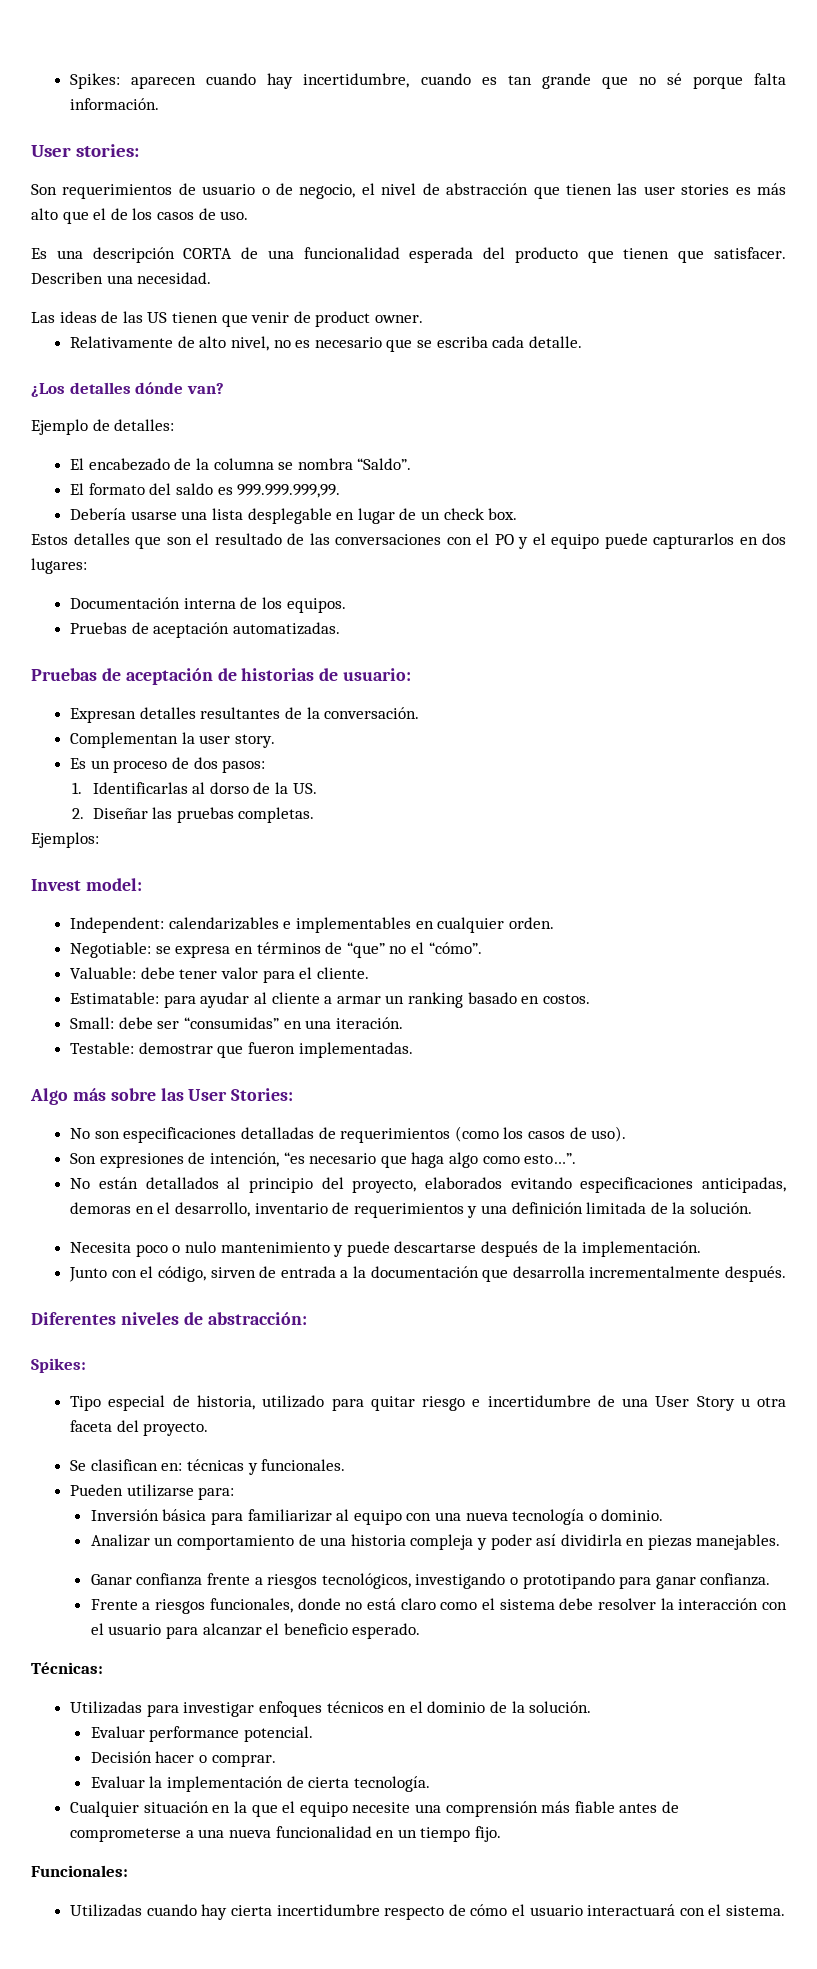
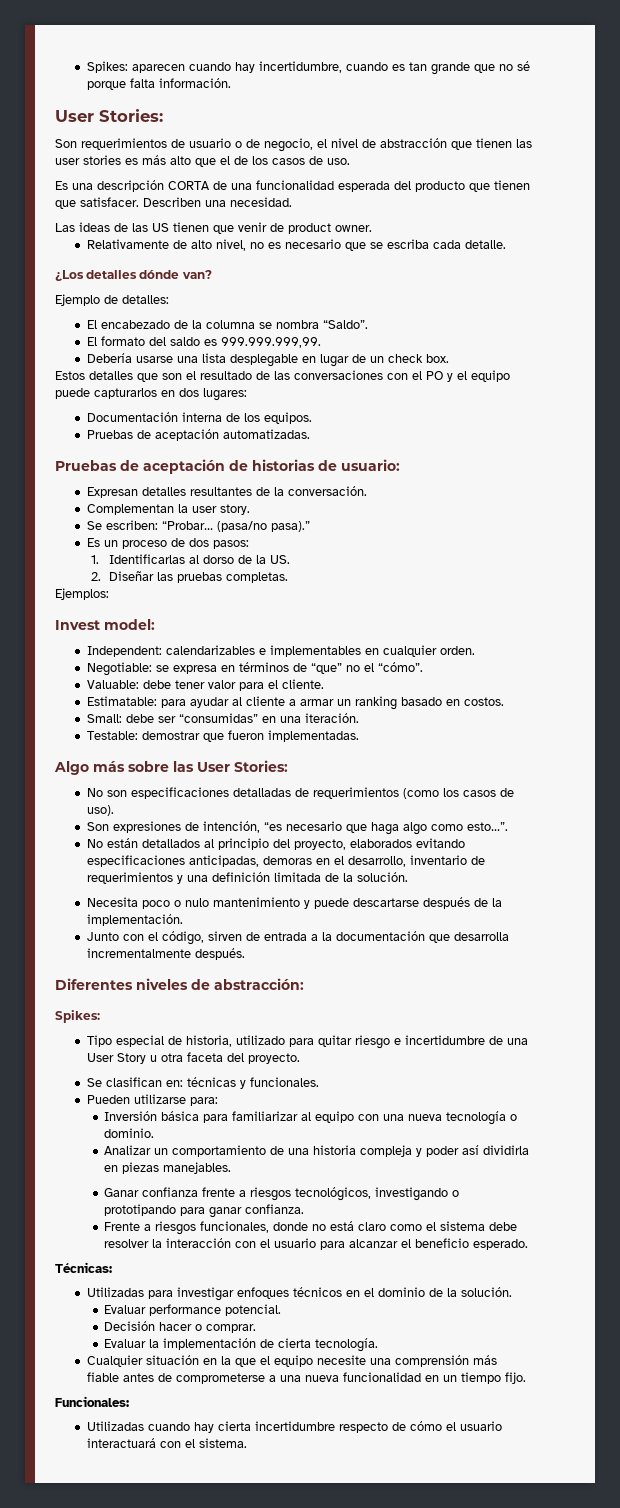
  Spikes: aparecen cuando hay incertidumbre, cuando es tan grande que no sé porque falta información.
- User stories:
+ User Stories:
+ Se escriben: “Probar… (pasa/no pasa).”

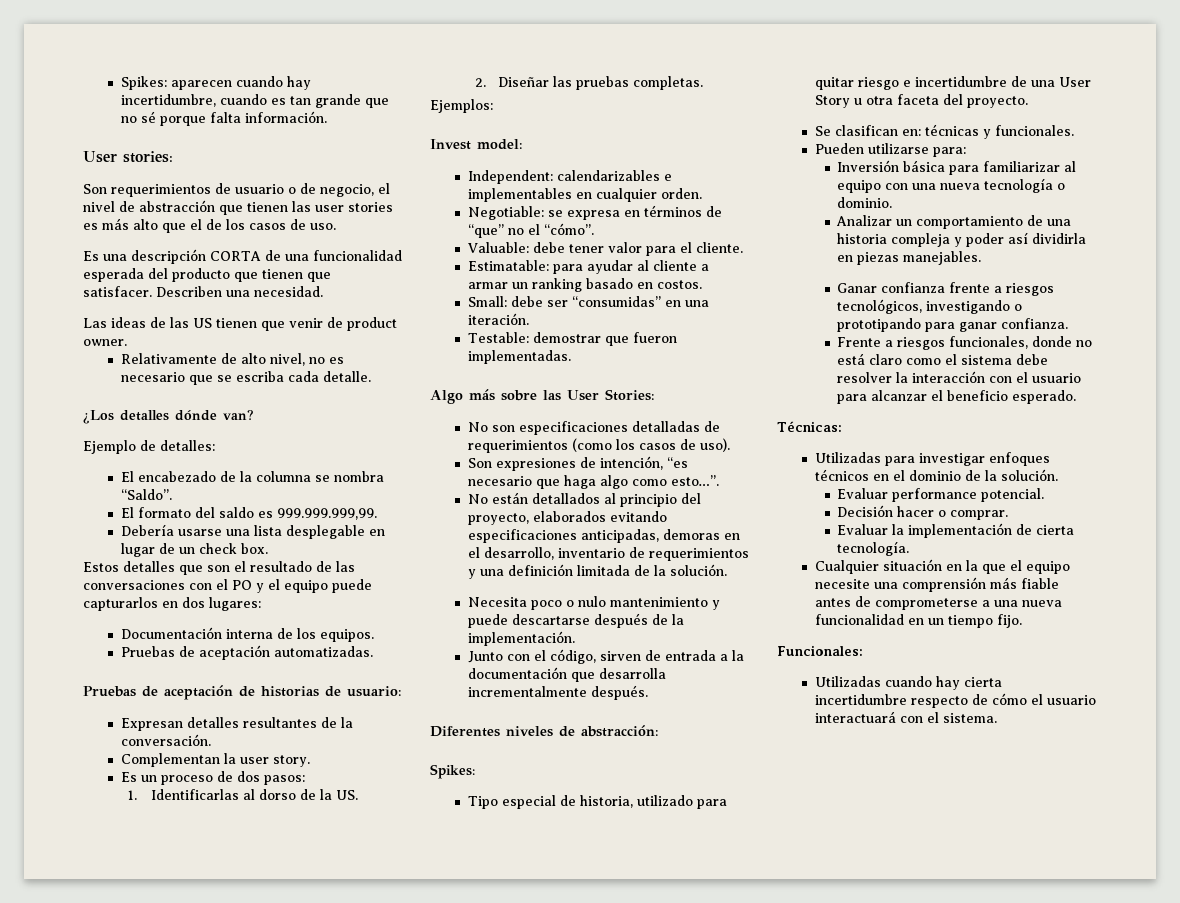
  Spikes: aparecen cuando hay incertidumbre, cuando es tan grande que no sé porque falta información.
- User Stories:
+ User stories:
- Se escriben: “Probar… (pasa/no pasa).”

